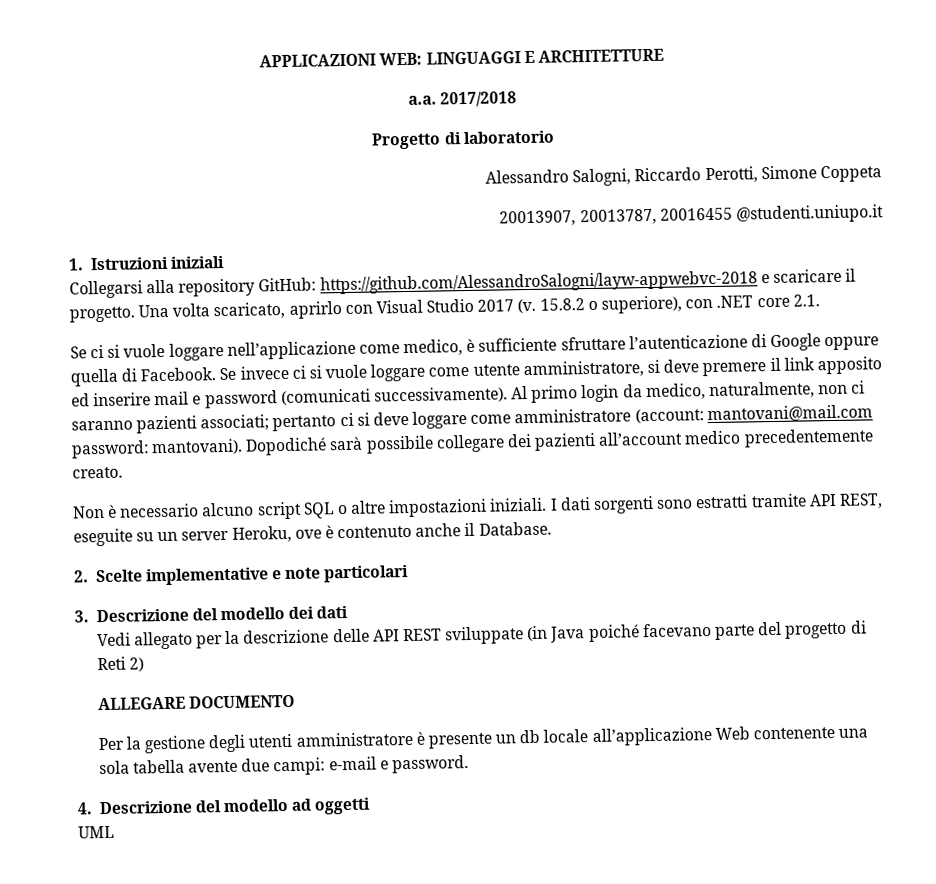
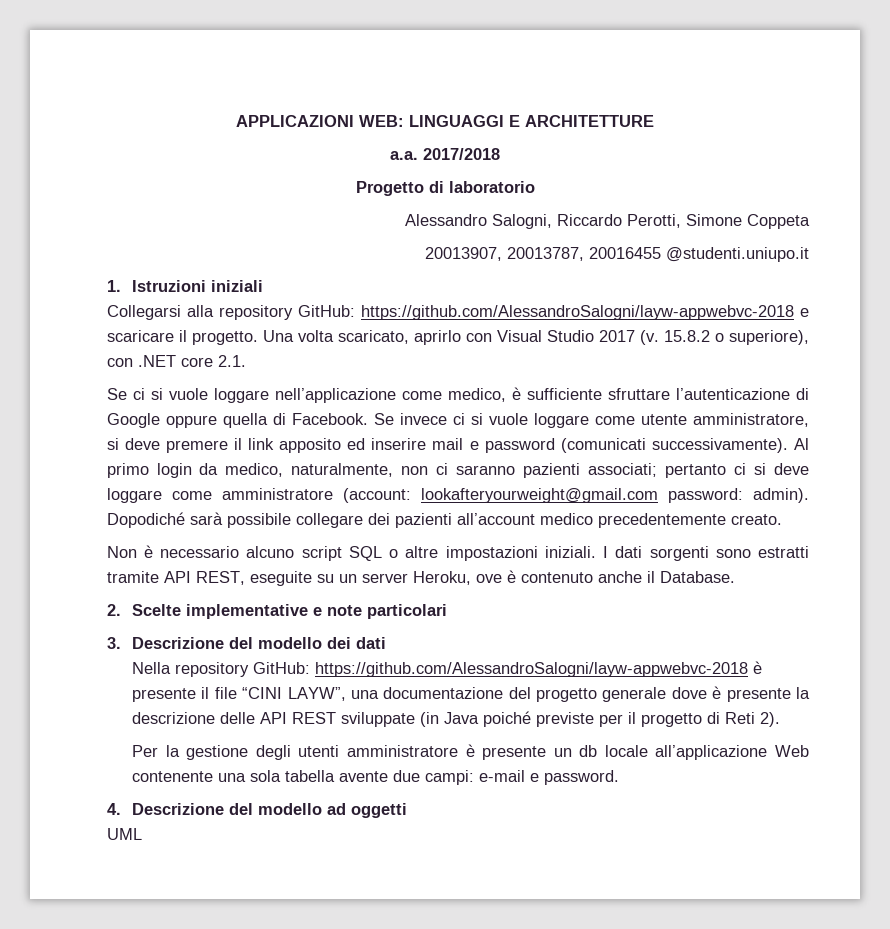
- Al primo login da medico, naturalmente, non ci saranno pazienti associati; pertanto ci si deve loggare come amministratore (account: mantovani@mail.com password: mantovani).
+ Al primo login da medico, naturalmente, non ci saranno pazienti associati; pertanto ci si deve loggare come amministratore (account: lookafteryourweight@gmail.com password: admin).
- Vedi allegato per la descrizione delle API REST sviluppate (in Java poiché facevano parte del progetto di Reti 2)
- ALLEGARE DOCUMENTO
+ Nella repository GitHub: https://github.com/AlessandroSalogni/layw-appwebvc-2018 è presente il file “CINI LAYW”, una documentazione del progetto generale dove è presente la descrizione delle API REST sviluppate (in Java poiché previste per il progetto di Reti 2).

